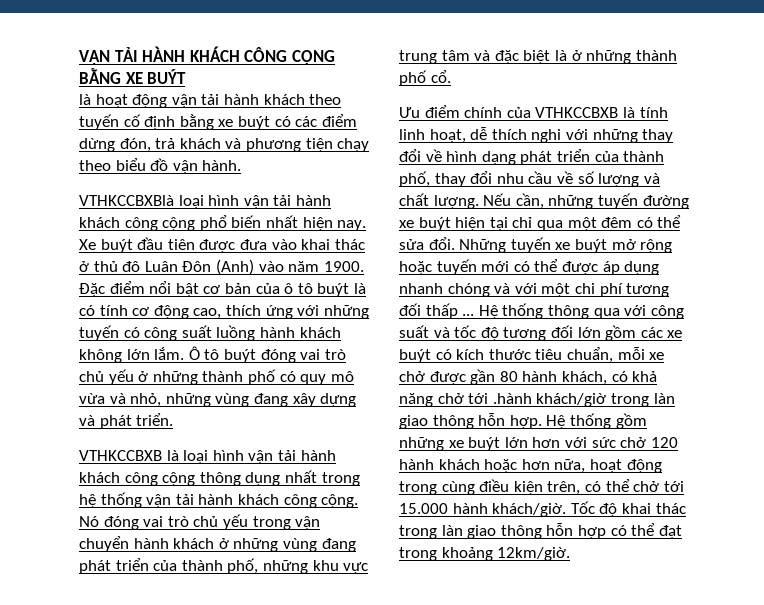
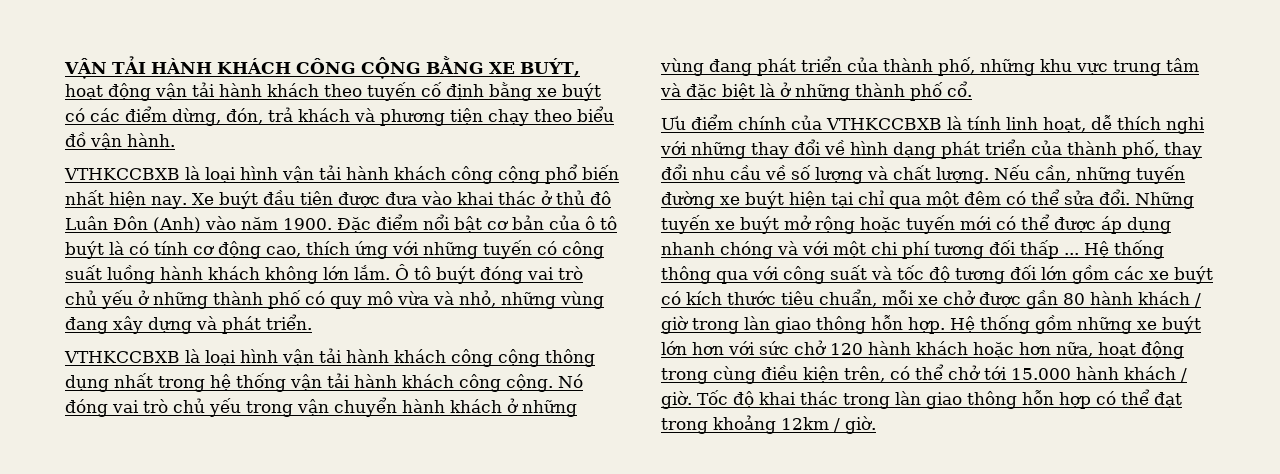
- VẬN TẢI HÀNH KHÁCH CÔNG CỘNG BẰNG XE BUÝT
- là hoạt động vận tải hành khách theo tuyến cố định bằng xe buýt có các điểm dừng đón, trả khách và phương tiện chạy theo biểu đồ vận hành.
+ VẬN TẢI HÀNH KHÁCH CÔNG CỘNG BẰNG XE BUÝT, hoạt động vận tải hành khách theo tuyến cố định bằng xe buýt có các điểm dừng, đón, trả khách và phương tiện chạy theo biểu đồ vận hành.
- VTHKCCBXBlà loại hình vận tải hành khách công cộng phổ biến nhất hiện nay.
+ VTHKCCBXB là loại hình vận tải hành khách công cộng phổ biến nhất hiện nay.
- Hệ thống thông qua với công suất và tốc độ tương đối lớn gồm các xe buýt có kích thước tiêu chuẩn, mỗi xe chở được gần 80 hành khách, có khả năng chở tới .hành khách/giờ trong làn giao thông hỗn hợp.
+ Hệ thống thông qua với công suất và tốc độ tương đối lớn gồm các xe buýt có kích thước tiêu chuẩn, mỗi xe chở được gần 80 hành khách / giờ trong làn giao thông hỗn hợp.
- Hệ thống gồm những xe buýt lớn hơn với sức chở 120 hành khách hoặc hơn nữa, hoạt động trong cùng điều kiện trên, có thể chở tới 15.000 hành khách/giờ.
+ Hệ thống gồm những xe buýt lớn hơn với sức chở 120 hành khách hoặc hơn nữa, hoạt động trong cùng điều kiện trên, có thể chở tới 15.000 hành khách / giờ.
- Tốc độ khai thác trong làn giao thông hỗn hợp có thể đạt trong khoảng 12km/giờ.
+ Tốc độ khai thác trong làn giao thông hỗn hợp có thể đạt trong khoảng 12km / giờ.

